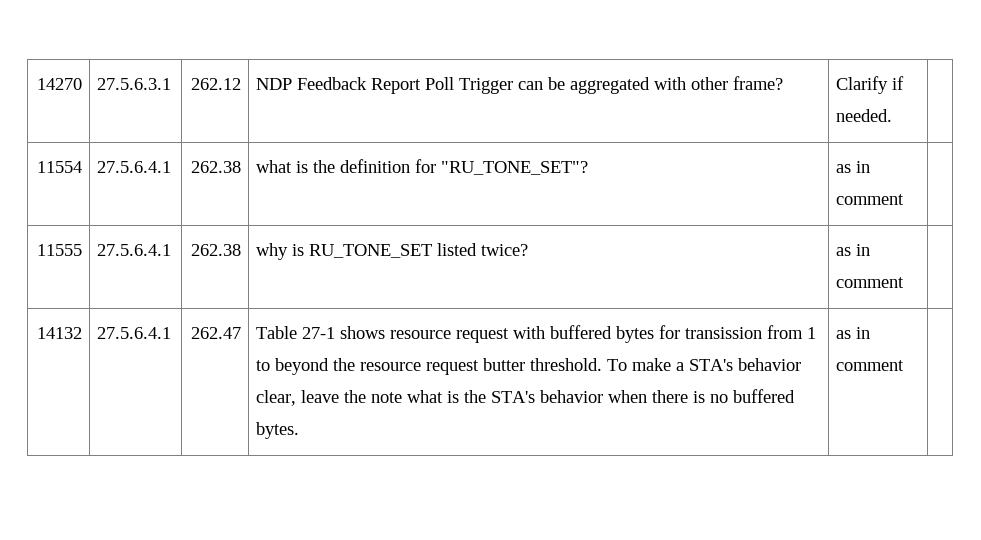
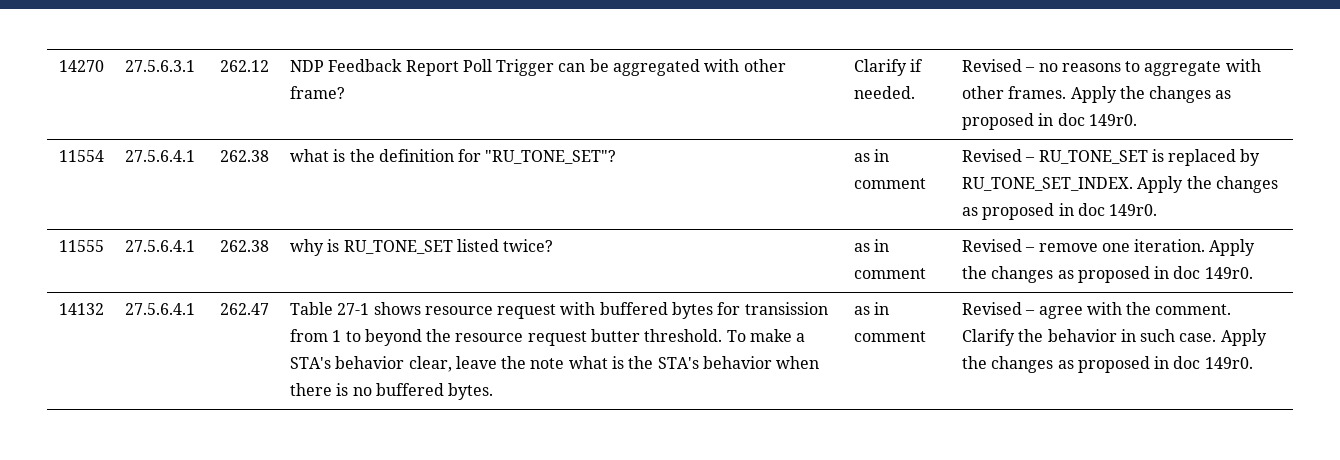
- 14270 | 27.5.6.3.1 | 262.12 | NDP Feedback Report Poll Trigger can be aggregated with other frame? | Clarify if needed. |
+ 14270 | 27.5.6.3.1 | 262.12 | NDP Feedback Report Poll Trigger can be aggregated with other frame? | Clarify if needed. | Revised – no reasons to aggregate with other frames. Apply the changes as proposed in doc 149r0.
- 11554 | 27.5.6.4.1 | 262.38 | what is the definition for "RU_TONE_SET"? | as in comment |
+ 11554 | 27.5.6.4.1 | 262.38 | what is the definition for "RU_TONE_SET"? | as in comment | Revised – RU_TONE_SET is replaced by RU_TONE_SET_INDEX. Apply the changes as proposed in doc 149r0.
- 11555 | 27.5.6.4.1 | 262.38 | why is RU_TONE_SET listed twice? | as in comment |
+ 11555 | 27.5.6.4.1 | 262.38 | why is RU_TONE_SET listed twice? | as in comment | Revised – remove one iteration. Apply the changes as proposed in doc 149r0.
+ Revised – agree with the comment. Clarify the behavior in such case. Apply the changes as proposed in doc 149r0.

